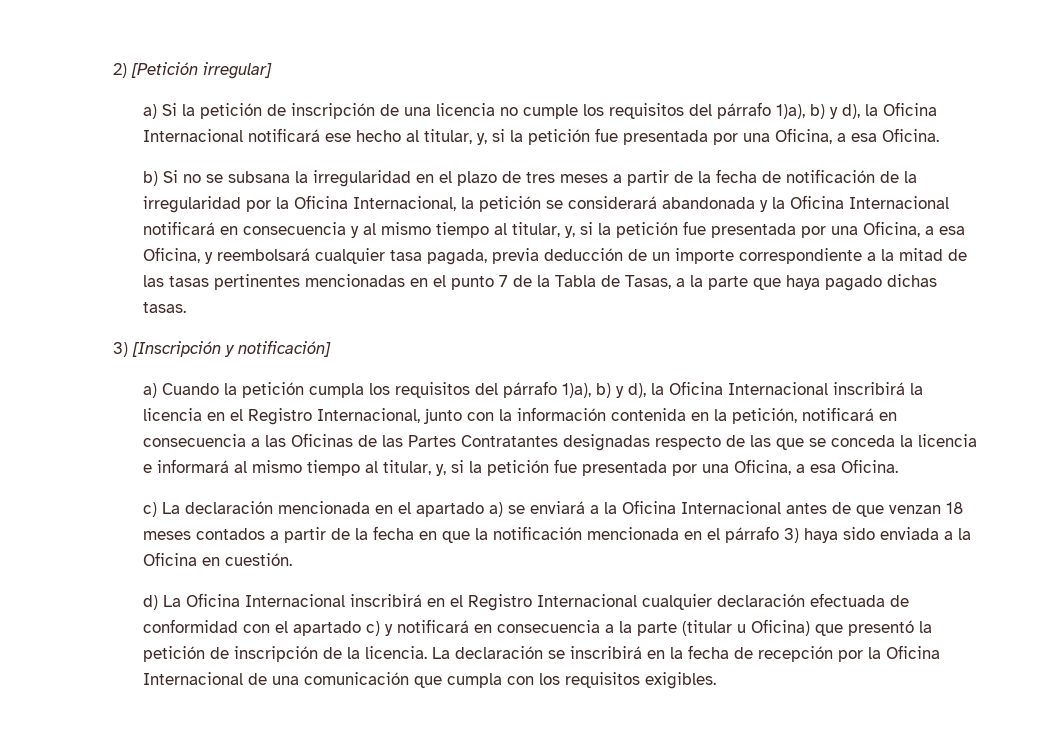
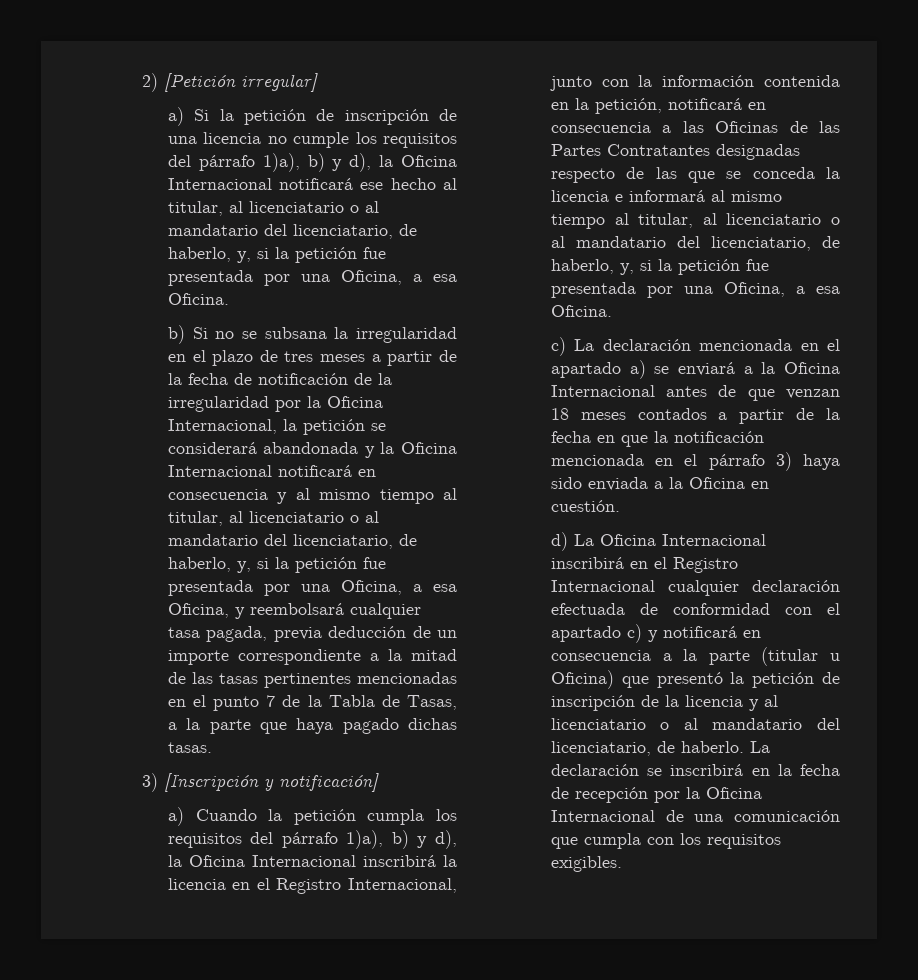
- a) Si la petición de inscripción de una licencia no cumple los requisitos del párrafo 1)a), b) y d), la Oficina Internacional notificará ese hecho al titular, y, si la petición fue presentada por una Oficina, a esa Oficina.
+ a) Si la petición de inscripción de una licencia no cumple los requisitos del párrafo 1)a), b) y d), la Oficina Internacional notificará ese hecho al titular, al licenciatario o al mandatario del licenciatario, de haberlo, y, si la petición fue presentada por una Oficina, a esa Oficina.
- b) Si no se subsana la irregularidad en el plazo de tres meses a partir de la fecha de notificación de la irregularidad por la Oficina Internacional, la petición se considerará abandonada y la Oficina Internacional notificará en consecuencia y al mismo tiempo al titular, y, si la petición fue presentada por una Oficina, a esa Oficina, y reembolsará cualquier tasa pagada, previa deducción de un importe correspondiente a la mitad de las tasas pertinentes mencionadas en el punto 7 de la Tabla de Tasas, a la parte que haya pagado dichas tasas.
+ b) Si no se subsana la irregularidad en el plazo de tres meses a partir de la fecha de notificación de la irregularidad por la Oficina Internacional, la petición se considerará abandonada y la Oficina Internacional notificará en consecuencia y al mismo tiempo al titular, al licenciatario o al mandatario del licenciatario, de haberlo, y, si la petición fue presentada por una Oficina, a esa Oficina, y reembolsará cualquier tasa pagada, previa deducción de un importe correspondiente a la mitad de las tasas pertinentes mencionadas en el punto 7 de la Tabla de Tasas, a la parte que haya pagado dichas tasas.
- a) Cuando la petición cumpla los requisitos del párrafo 1)a), b) y d), la Oficina Internacional inscribirá la licencia en el Registro Internacional, junto con la información contenida en la petición, notificará en consecuencia a las Oficinas de las Partes Contratantes designadas respecto de las que se conceda la licencia e informará al mismo tiempo al titular, y, si la petición fue presentada por una Oficina, a esa Oficina.
+ a) Cuando la petición cumpla los requisitos del párrafo 1)a), b) y d), la Oficina Internacional inscribirá la licencia en el Registro Internacional, junto con la información contenida en la petición, notificará en consecuencia a las Oficinas de las Partes Contratantes designadas respecto de las que se conceda la licencia e informará al mismo tiempo al titular, al licenciatario o al mandatario del licenciatario, de haberlo, y, si la petición fue presentada por una Oficina, a esa Oficina.
- d) La Oficina Internacional inscribirá en el Registro Internacional cualquier declaración efectuada de conformidad con el apartado c) y notificará en consecuencia a la parte (titular u Oficina) que presentó la petición de inscripción de la licencia.
+ d) La Oficina Internacional inscribirá en el Registro Internacional cualquier declaración efectuada de conformidad con el apartado c) y notificará en consecuencia a la parte (titular u Oficina) que presentó la petición de inscripción de la licencia y al licenciatario o al mandatario del licenciatario, de haberlo.

